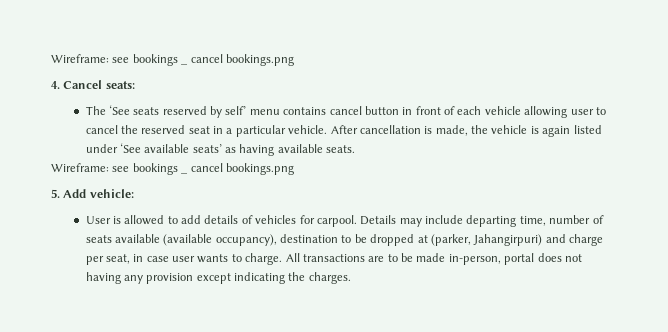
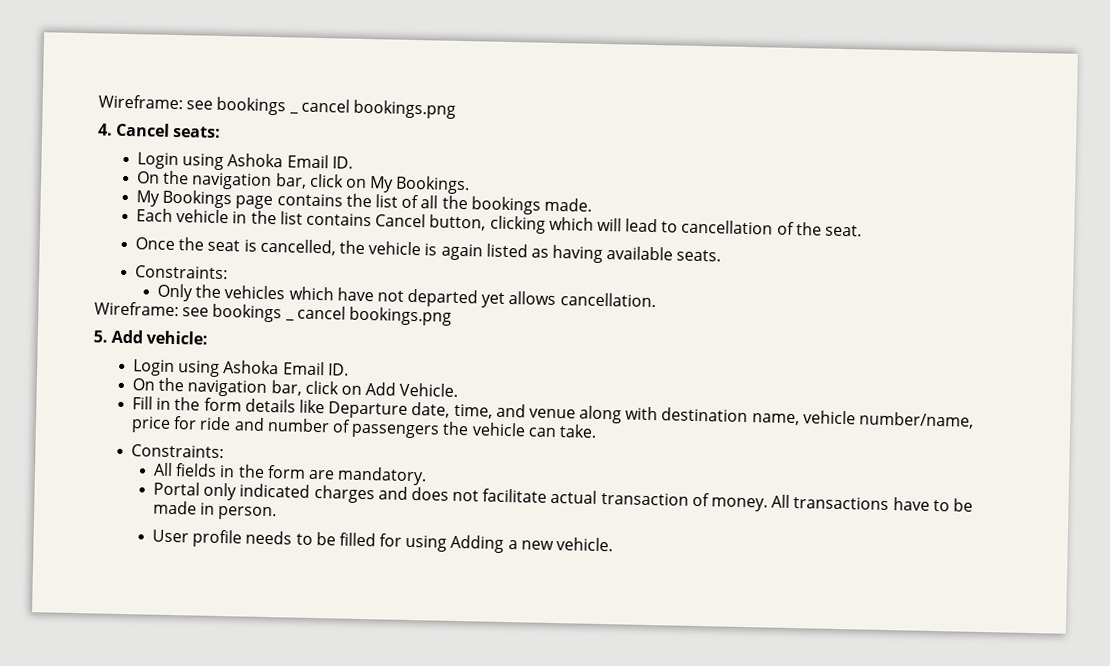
  4. Cancel seats:
- The ‘See seats reserved by self’ menu contains cancel button in front of each vehicle allowing user to cancel the reserved seat in a particular vehicle. After cancellation is made, the vehicle is again listed under ‘See available seats’ as having available seats.
+ Login using Ashoka Email ID.
+ On the navigation bar, click on My Bookings.
+ My Bookings page contains the list of all the bookings made.
+ Each vehicle in the list contains Cancel button, clicking which will lead to cancellation of the seat.
+ Once the seat is cancelled, the vehicle is again listed as having available seats.
+ Constraints:
+ Only the vehicles which have not departed yet allows cancellation.
  5. Add vehicle:
- User is allowed to add details of vehicles for carpool. Details may include departing time, number of seats available (available occupancy), destination to be dropped at (parker, Jahangirpuri) and charge per seat, in case user wants to charge.
+ Login using Ashoka Email ID.
+ On the navigation bar, click on Add Vehicle.
+ Fill in the form details like Departure date, time, and venue along with destination name, vehicle number/name, price for ride and number of passengers the vehicle can take.
+ Constraints:
+ All fields in the form are mandatory.
+ Portal only indicated charges and does not facilitate actual transaction of money.
- All transactions are to be made in-person, portal does not having any provision except indicating the charges.
+ All transactions have to be made in person.
+ User profile needs to be filled for using Adding a new vehicle.

